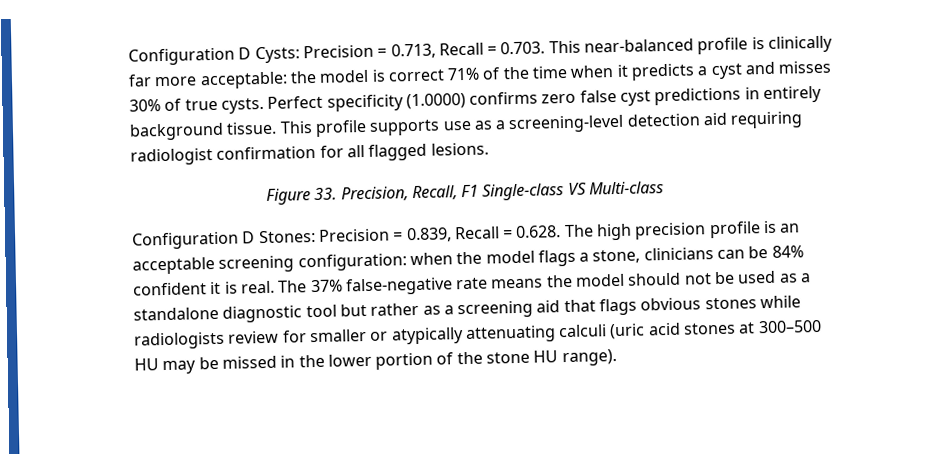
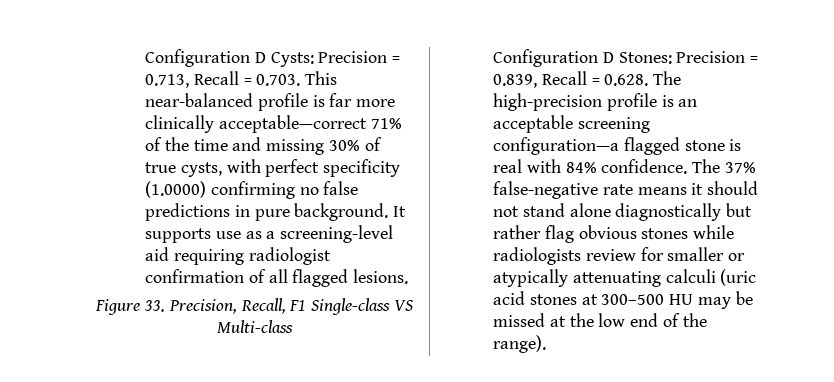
- Configuration D Cysts: Precision = 0.713, Recall = 0.703. This near-balanced profile is clinically far more acceptable: the model is correct 71% of the time when it predicts a cyst and misses 30% of true cysts. Perfect specificity (1.0000) confirms zero false cyst predictions in entirely background tissue. This profile supports use as a screening-level detection aid requiring radiologist confirmation for all flagged lesions.
+ Configuration D Cysts: Precision = 0.713, Recall = 0.703. This near-balanced profile is far more clinically acceptable—correct 71% of the time and missing 30% of true cysts, with perfect specificity (1.0000) confirming no false predictions in pure background. It supports use as a screening-level aid requiring radiologist confirmation of all flagged lesions.
- Configuration D Stones: Precision = 0.839, Recall = 0.628. The high precision profile is an acceptable screening configuration: when the model flags a stone, clinicians can be 84% confident it is real.
+ Configuration D Stones: Precision = 0.839, Recall = 0.628. The high-precision profile is an acceptable screening configuration—a flagged stone is real with 84% confidence.
- The 37% false-negative rate means the model should not be used as a standalone diagnostic tool but rather as a screening aid that flags obvious stones while radiologists review for smaller or atypically attenuating calculi (uric acid stones at 300–500 HU may be missed in the lower portion of the stone HU range).
+ The 37% false-negative rate means it should not stand alone diagnostically but rather flag obvious stones while radiologists review for smaller or atypically attenuating calculi (uric acid stones at 300–500 HU may be missed at the low end of the range).

